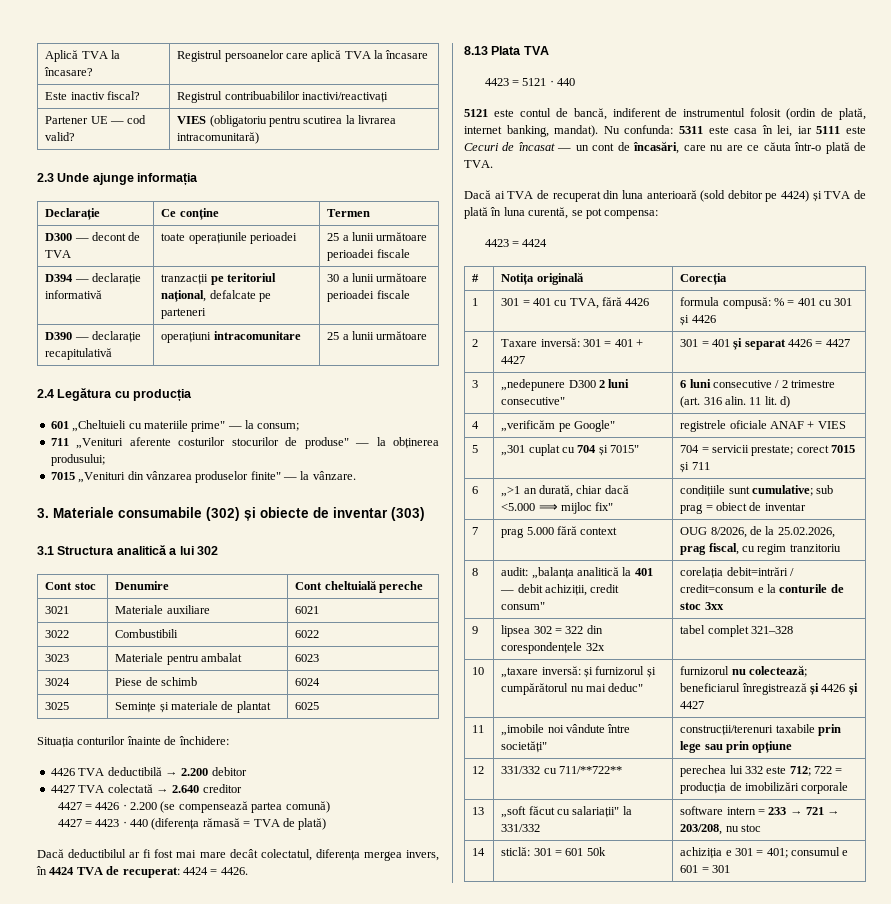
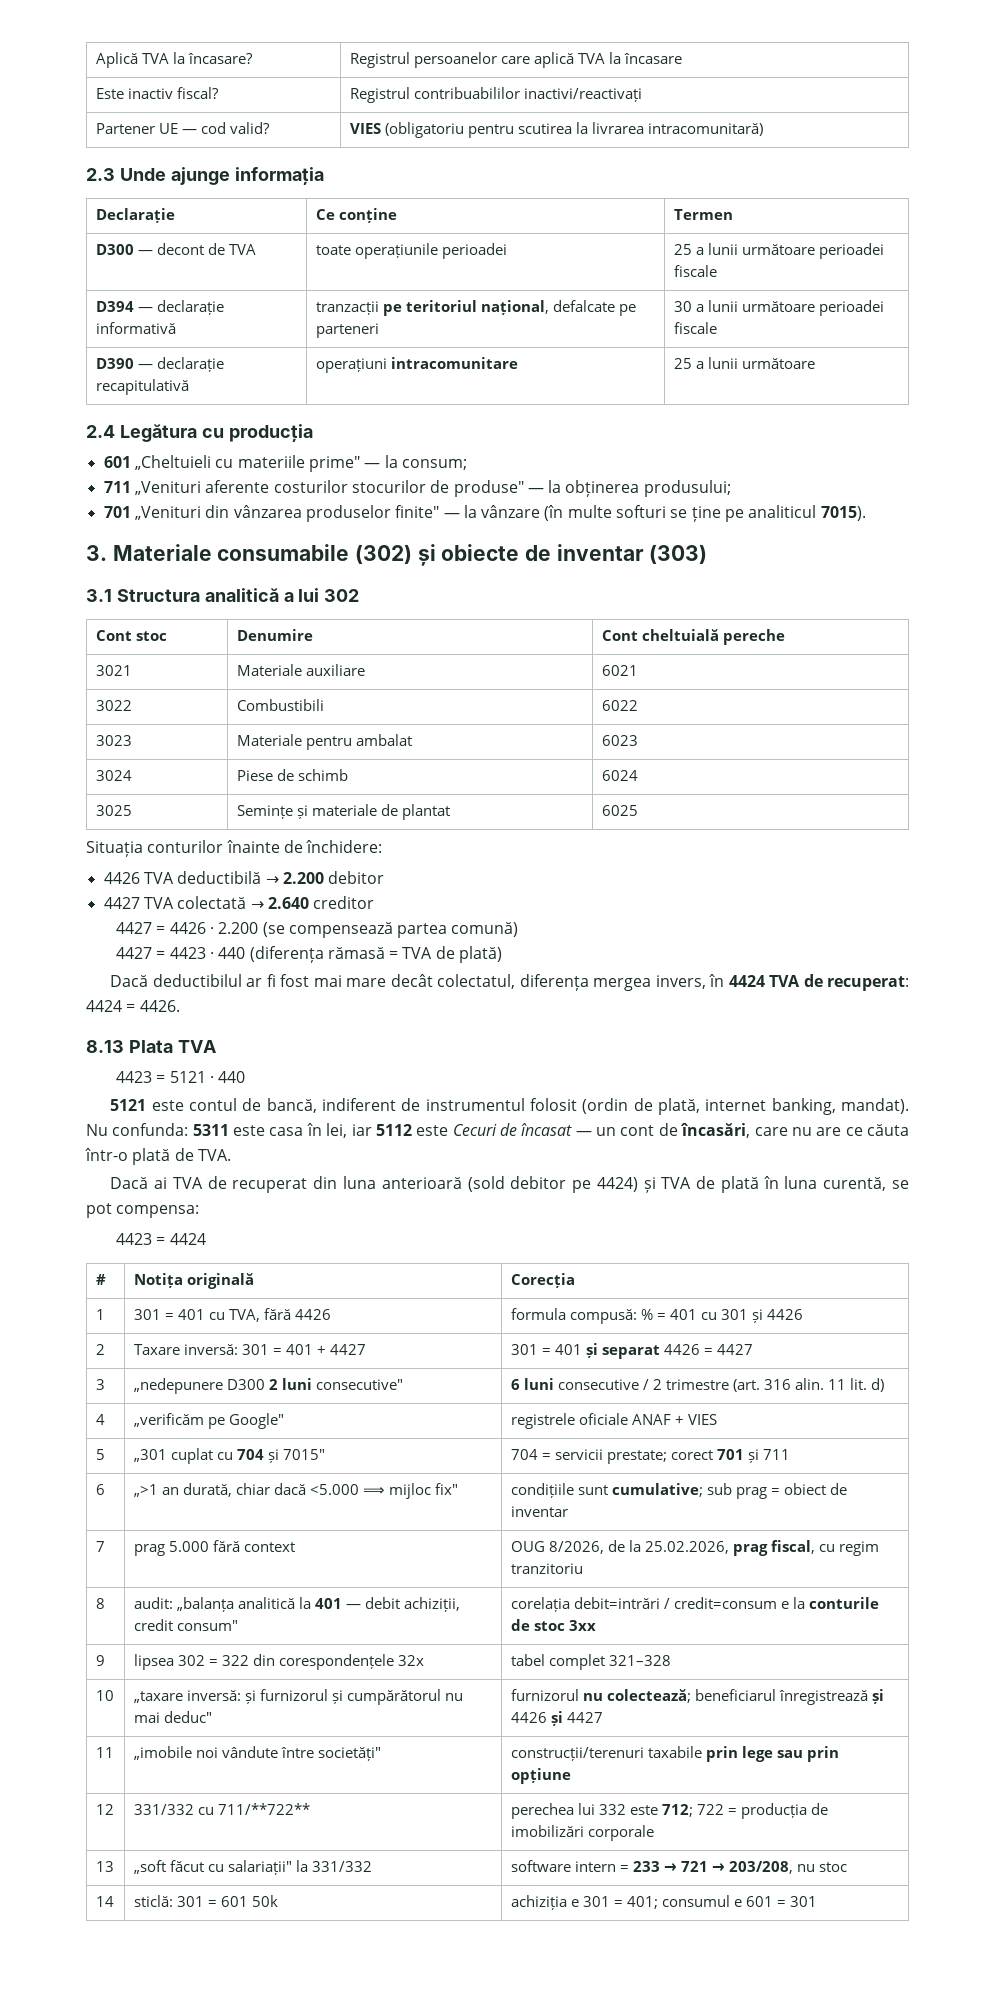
- 7015 „Venituri din vânzarea produselor finite" — la vânzare.
+ 701 „Venituri din vânzarea produselor finite" — la vânzare (în multe softuri se ține pe analiticul 7015).
- Nu confunda: 5311 este casa în lei, iar 5111 este Cecuri de încasat — un cont de încasări, care nu are ce căuta într-o plată de TVA.
+ Nu confunda: 5311 este casa în lei, iar 5112 este Cecuri de încasat — un cont de încasări, care nu are ce căuta într-o plată de TVA.
- 5 | „301 cuplat cu 704 și 7015" | 704 = servicii prestate; corect 7015 și 711
+ 5 | „301 cuplat cu 704 și 7015" | 704 = servicii prestate; corect 701 și 711

